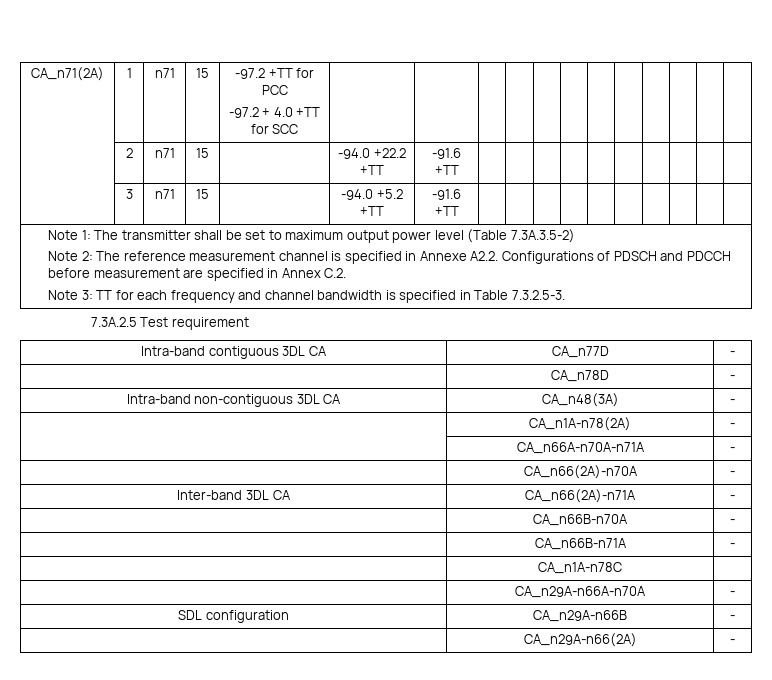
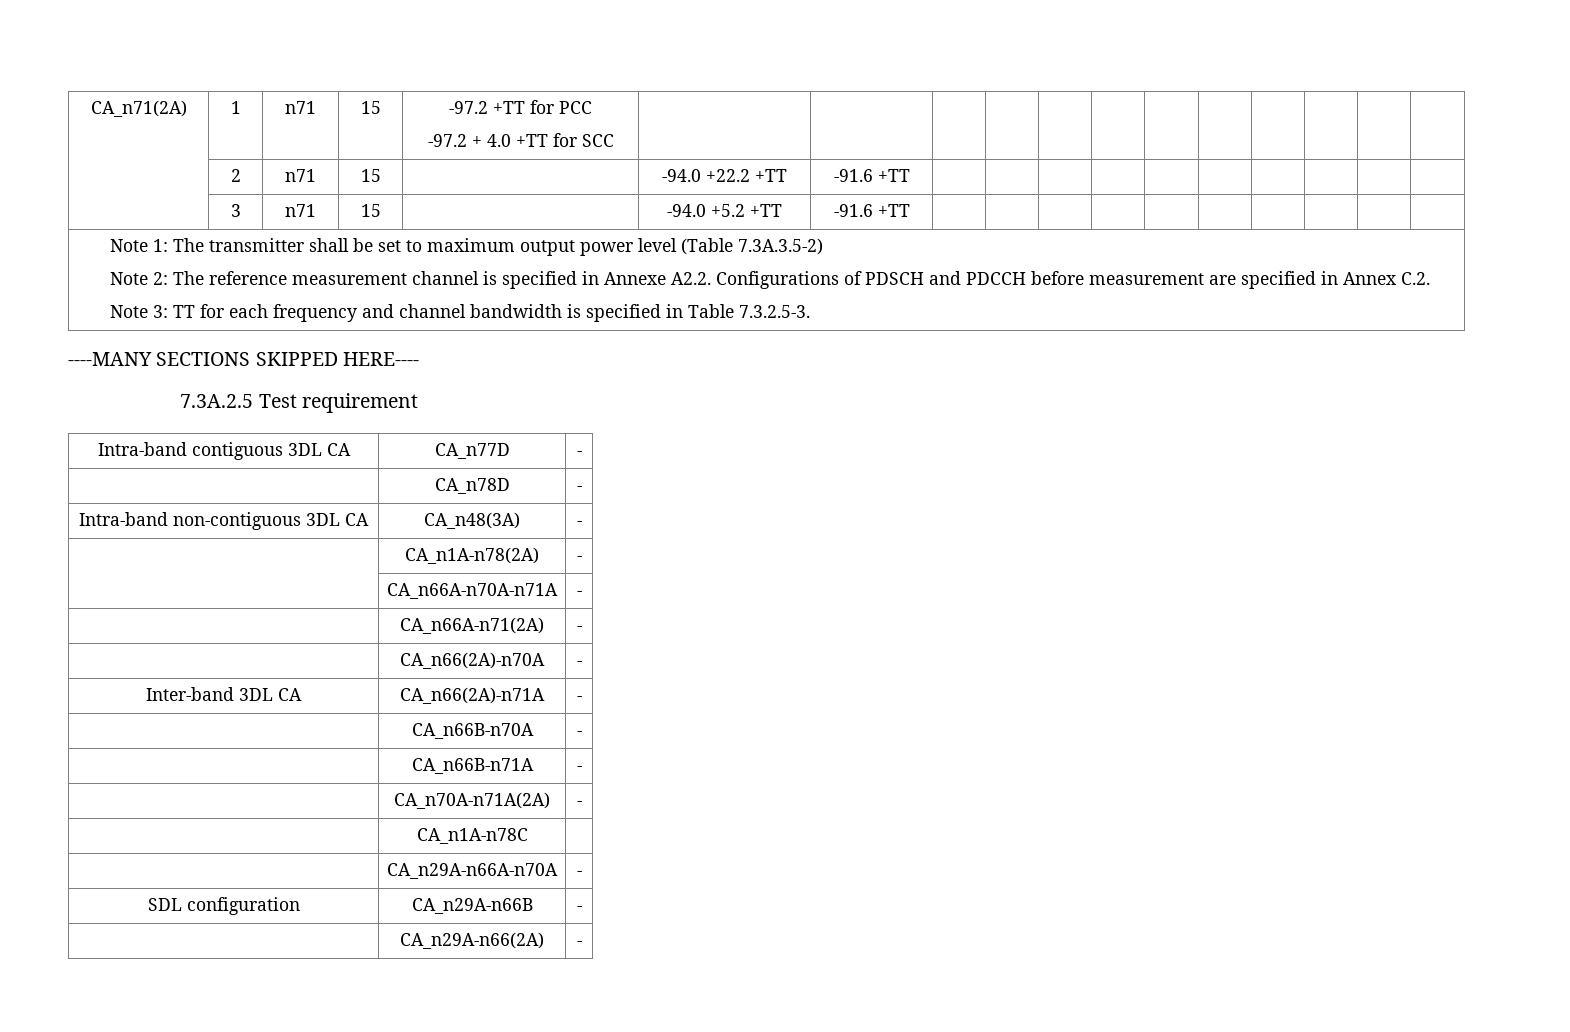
+ ----MANY SECTIONS SKIPPED HERE----
+ | CA_n66A-n71(2A) | -
+ | CA_n70A-n71A(2A) | -

